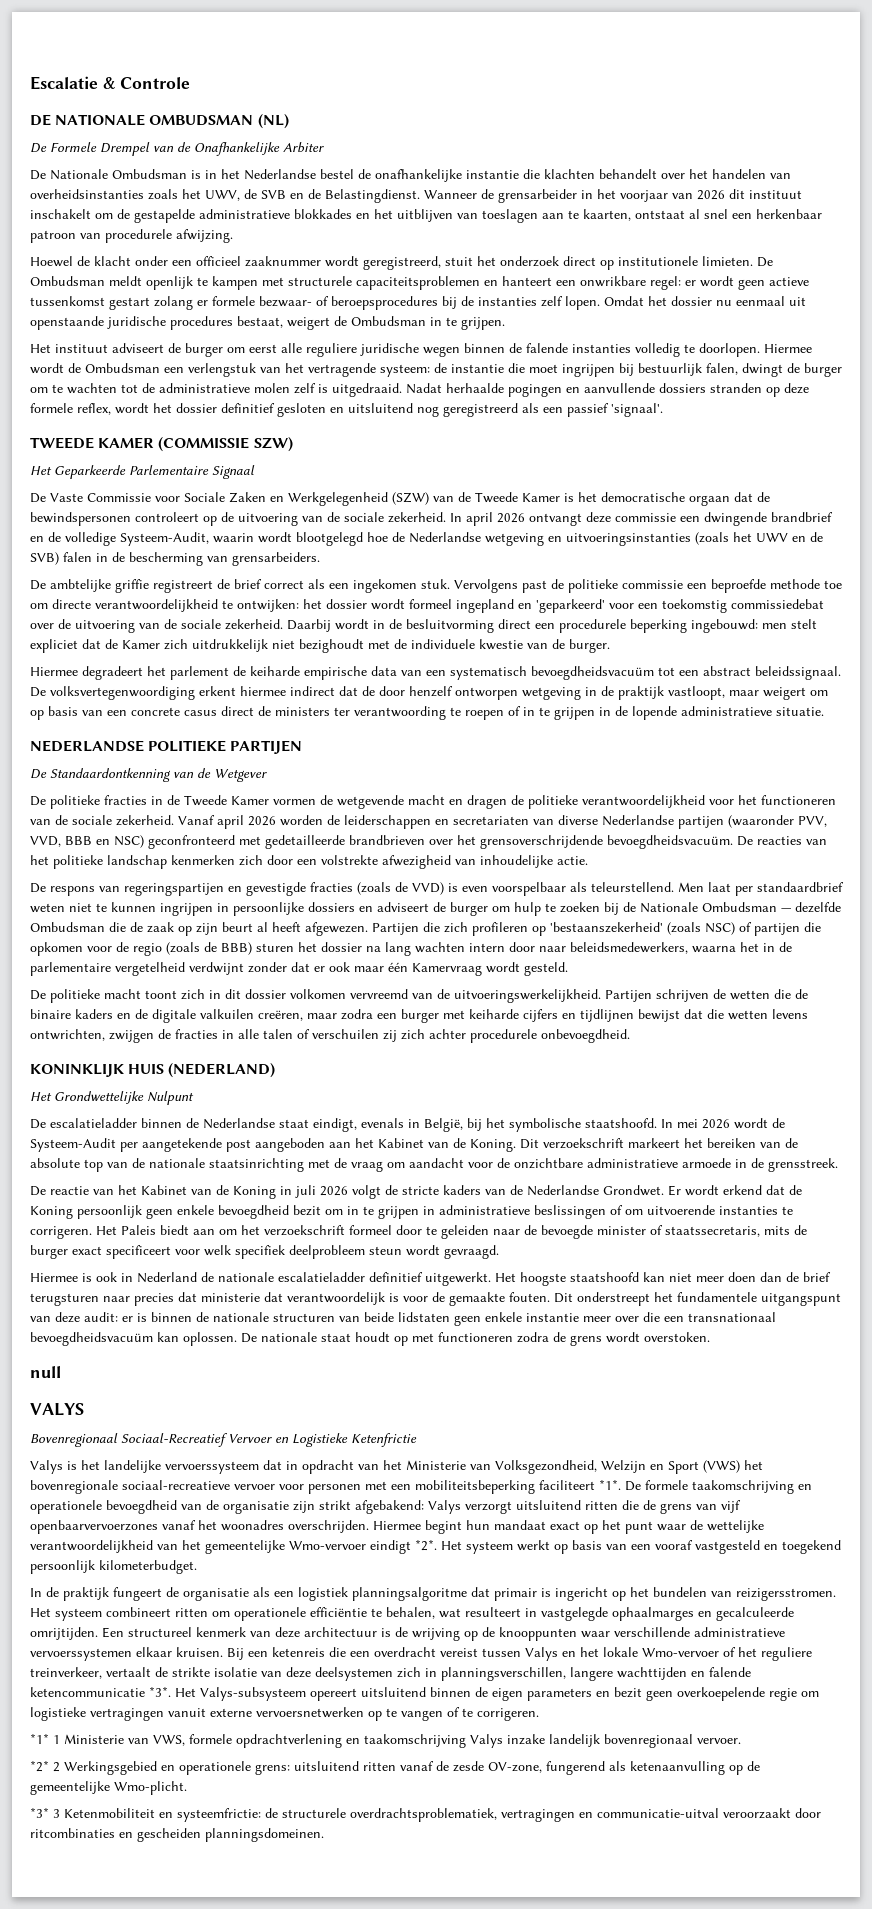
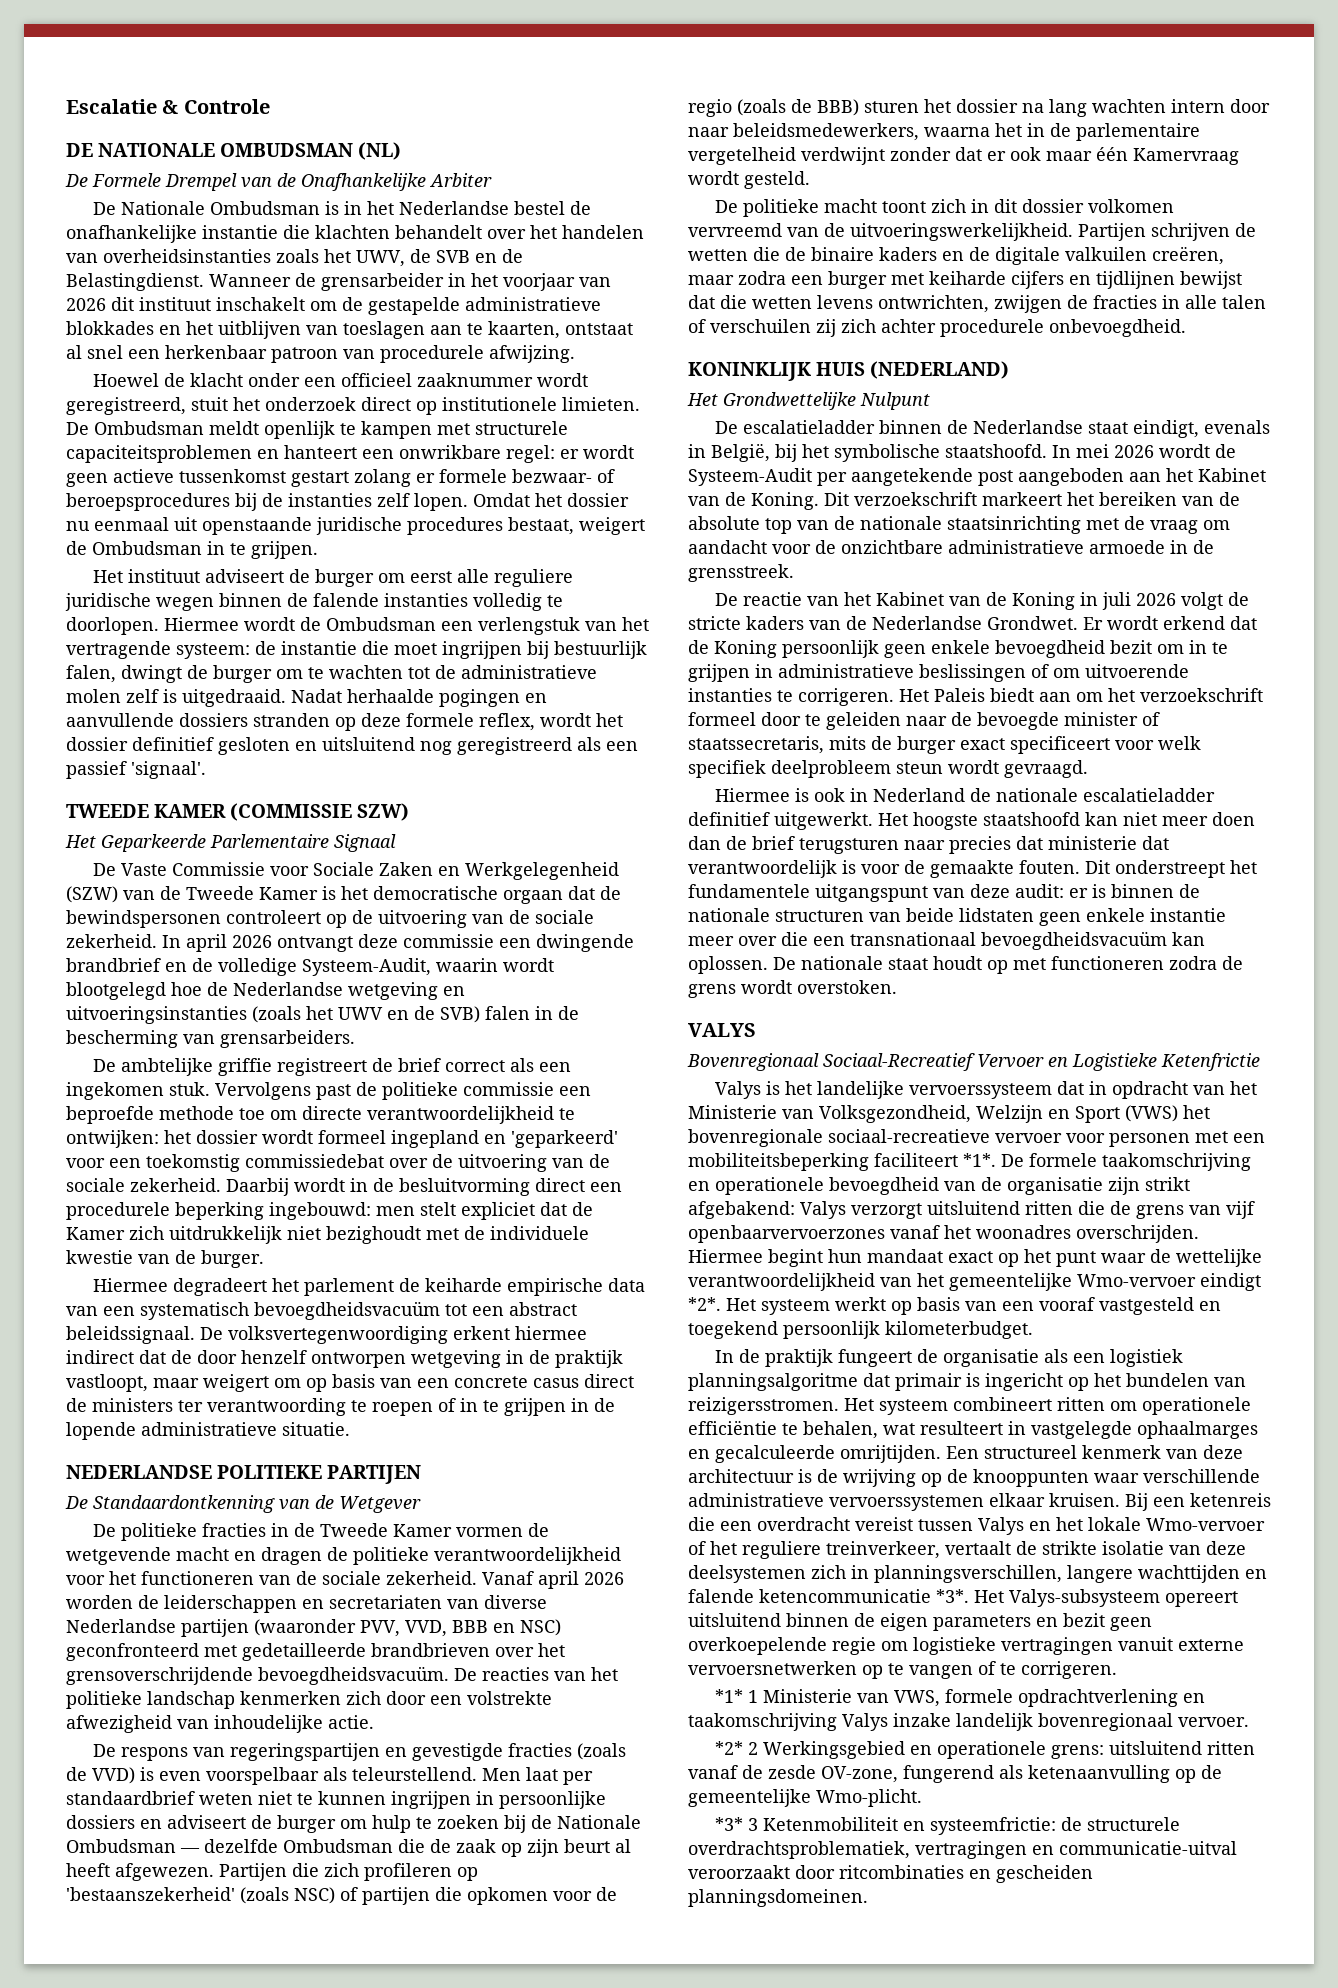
- null

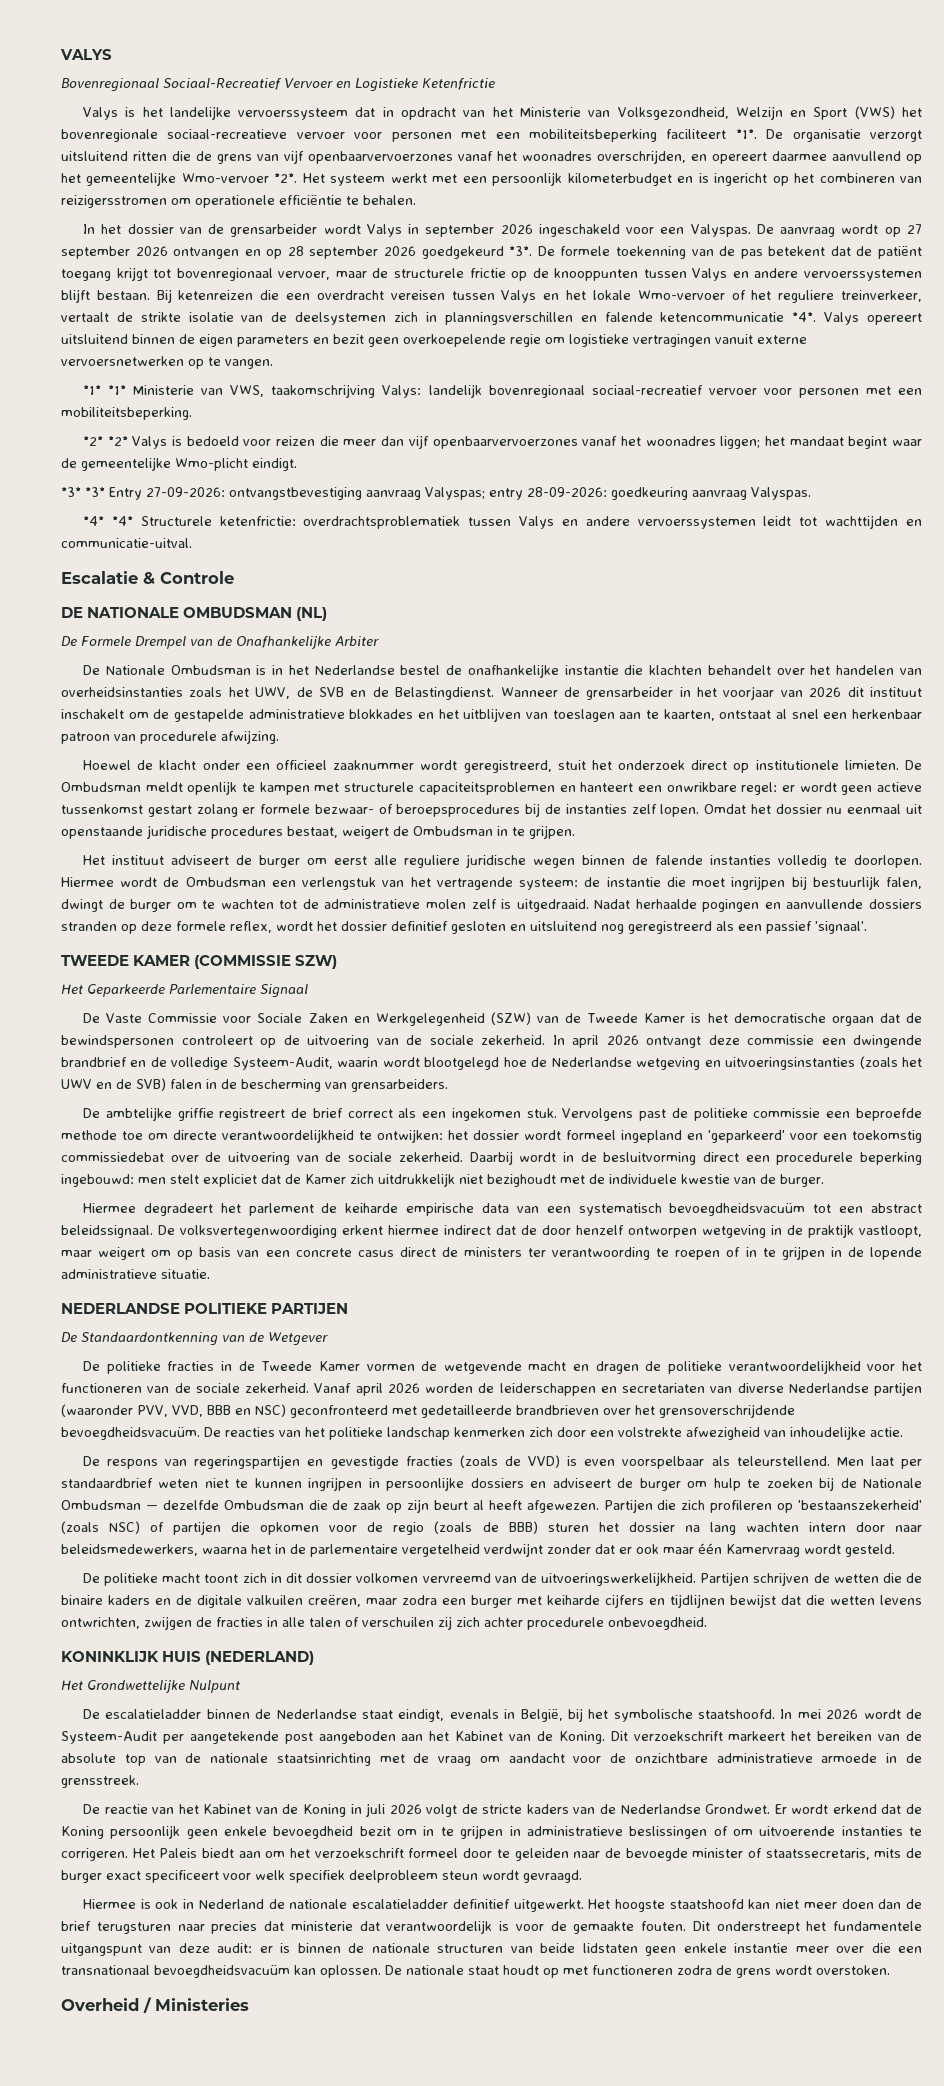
+ VALYS
+ Bovenregionaal Sociaal-Recreatief Vervoer en Logistieke Ketenfrictie
+ Valys is het landelijke vervoerssysteem dat in opdracht van het Ministerie van Volksgezondheid, Welzijn en Sport (VWS) het bovenregionale sociaal-recreatieve vervoer voor personen met een mobiliteitsbeperking faciliteert *1*. De organisatie verzorgt uitsluitend ritten die de grens van vijf openbaarvervoerzones vanaf het woonadres overschrijden, en opereert daarmee aanvullend op het gemeentelijke Wmo-vervoer *2*. Het systeem werkt met een persoonlijk kilometerbudget en is ingericht op het combineren van reizigersstromen om operationele efficiëntie te behalen.
+ In het dossier van de grensarbeider wordt Valys in september 2026 ingeschakeld voor een Valyspas. De aanvraag wordt op 27 september 2026 ontvangen en op 28 september 2026 goedgekeurd *3*. De formele toekenning van de pas betekent dat de patiënt toegang krijgt tot bovenregionaal vervoer, maar de structurele frictie op de knooppunten tussen Valys en andere vervoerssystemen blijft bestaan. Bij ketenreizen die een overdracht vereisen tussen Valys en het lokale Wmo-vervoer of het reguliere treinverkeer, vertaalt de strikte isolatie van de deelsystemen zich in planningsverschillen en falende ketencommunicatie *4*. Valys opereert uitsluitend binnen de eigen parameters en bezit geen overkoepelende regie om logistieke vertragingen vanuit externe vervoersnetwerken op te vangen.
+ *1* *1* Ministerie van VWS, taakomschrijving Valys: landelijk bovenregionaal sociaal-recreatief vervoer voor personen met een mobiliteitsbeperking.
+ *2* *2* Valys is bedoeld voor reizen die meer dan vijf openbaarvervoerzones vanaf het woonadres liggen; het mandaat begint waar de gemeentelijke Wmo-plicht eindigt.
+ *3* *3* Entry 27-09-2026: ontvangstbevestiging aanvraag Valyspas; entry 28-09-2026: goedkeuring aanvraag Valyspas.
+ *4* *4* Structurele ketenfrictie: overdrachtsproblematiek tussen Valys en andere vervoerssystemen leidt tot wachttijden en communicatie-uitval.
- VALYS
- Bovenregionaal Sociaal-Recreatief Vervoer en Logistieke Ketenfrictie
- Valys is het landelijke vervoerssysteem dat in opdracht van het Ministerie van Volksgezondheid, Welzijn en Sport (VWS) het bovenregionale sociaal-recreatieve vervoer voor personen met een mobiliteitsbeperking faciliteert *1*. De formele taakomschrijving en operationele bevoegdheid van de organisatie zijn strikt afgebakend: Valys verzorgt uitsluitend ritten die de grens van vijf openbaarvervoerzones vanaf het woonadres overschrijden. Hiermee begint hun mandaat exact op het punt waar de wettelijke verantwoordelijkheid van het gemeentelijke Wmo-vervoer eindigt *2*. Het systeem werkt op basis van een vooraf vastgesteld en toegekend persoonlijk kilometerbudget.
- In de praktijk fungeert de organisatie als een logistiek planningsalgoritme dat primair is ingericht op het bundelen van reizigersstromen. Het systeem combineert ritten om operationele efficiëntie te behalen, wat resulteert in vastgelegde ophaalmarges en gecalculeerde omrijtijden. Een structureel kenmerk van deze architectuur is de wrijving op de knooppunten waar verschillende administratieve vervoerssystemen elkaar kruisen. Bij een ketenreis die een overdracht vereist tussen Valys en het lokale Wmo-vervoer of het reguliere treinverkeer, vertaalt de strikte isolatie van deze deelsystemen zich in planningsverschillen, langere wachttijden en falende ketencommunicatie *3*. Het Valys-subsysteem opereert uitsluitend binnen de eigen parameters en bezit geen overkoepelende regie om logistieke vertragingen vanuit externe vervoersnetwerken op te vangen of te corrigeren.
- *1* 1 Ministerie van VWS, formele opdrachtverlening en taakomschrijving Valys inzake landelijk bovenregionaal vervoer.
- *2* 2 Werkingsgebied en operationele grens: uitsluitend ritten vanaf de zesde OV-zone, fungerend als ketenaanvulling op de gemeentelijke Wmo-plicht.
- *3* 3 Ketenmobiliteit en systeemfrictie: de structurele overdrachtsproblematiek, vertragingen en communicatie-uitval veroorzaakt door ritcombinaties en gescheiden planningsdomeinen.
+ Overheid / Ministeries

